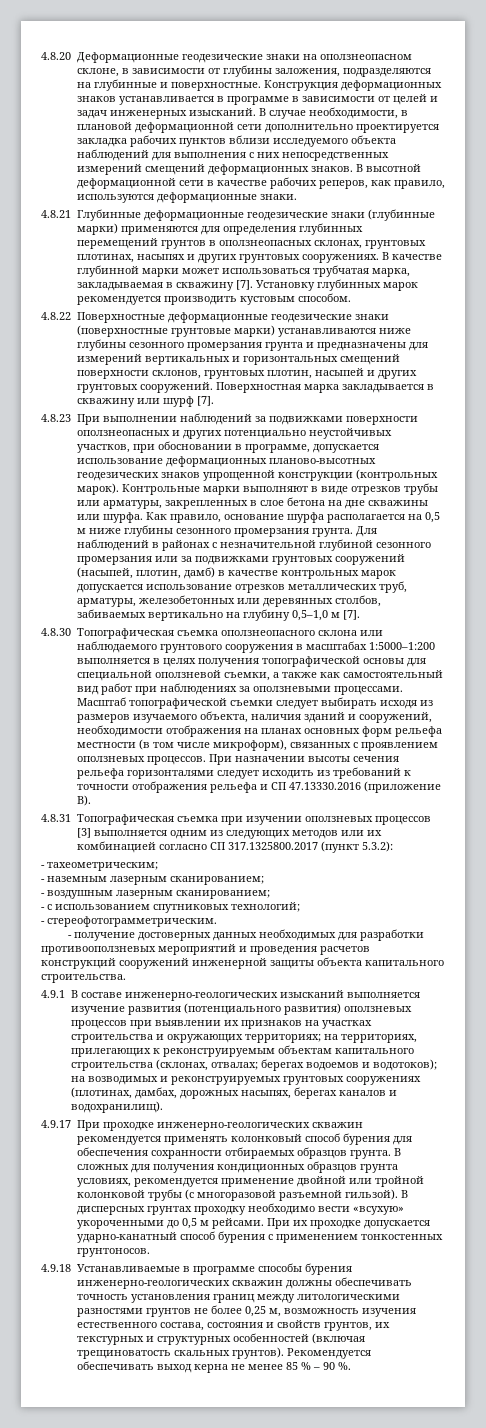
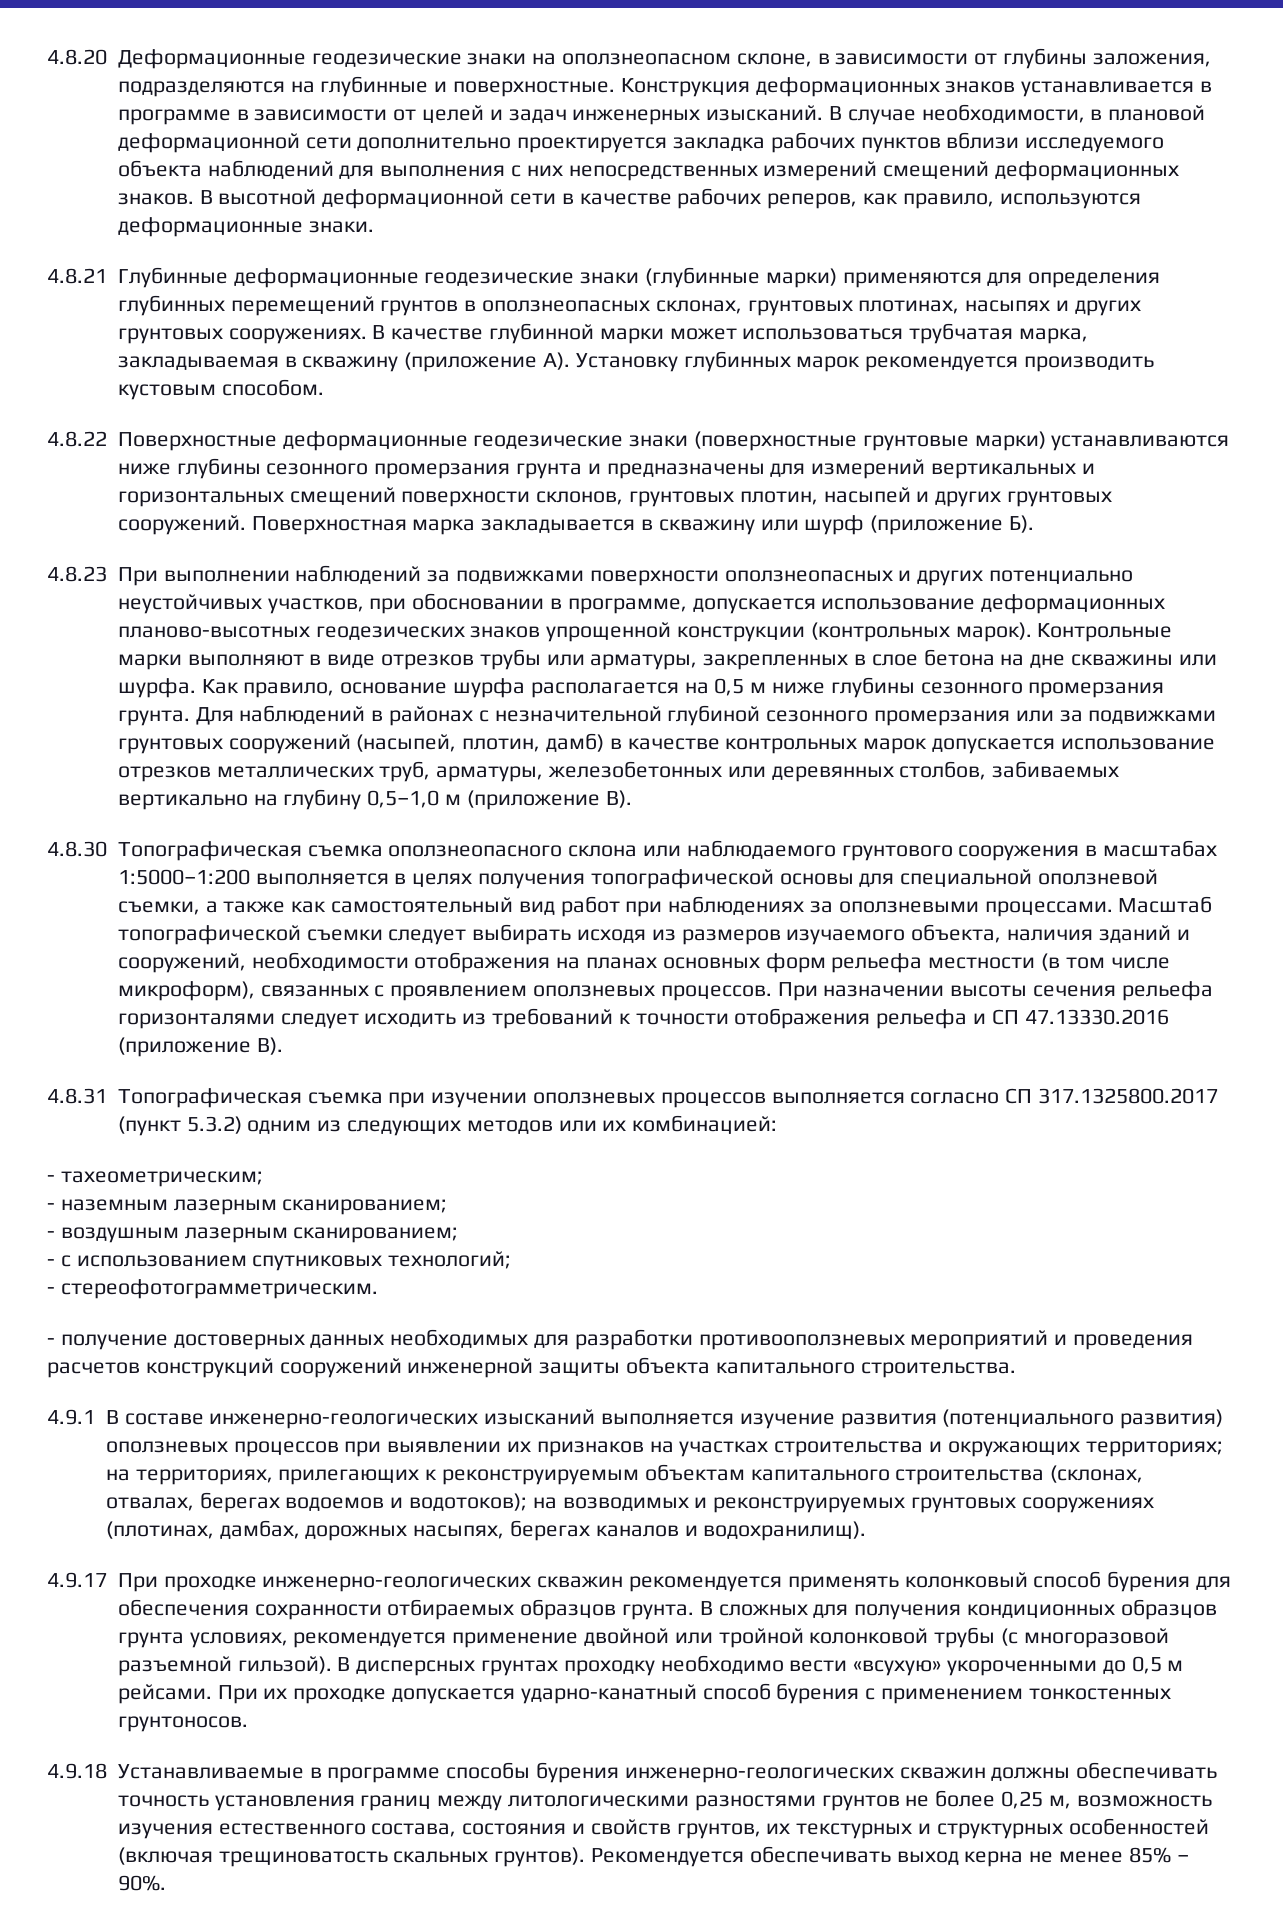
- В качестве глубинной марки может использоваться трубчатая марка, закладываемая в скважину [7]. Установку глубинных марок рекомендуется производить кустовым способом.
+ В качестве глубинной марки может использоваться трубчатая марка, закладываемая в скважину (приложение А). Установку глубинных марок рекомендуется производить кустовым способом.
- Поверхностная марка закладывается в скважину или шурф [7].
+ Поверхностная марка закладывается в скважину или шурф (приложение Б).
- Для наблюдений в районах с незначительной глубиной сезонного промерзания или за подвижками грунтовых сооружений (насыпей, плотин, дамб) в качестве контрольных марок допускается использование отрезков металлических труб, арматуры, железобетонных или деревянных столбов, забиваемых вертикально на глубину 0,5–1,0 м [7].
+ Для наблюдений в районах с незначительной глубиной сезонного промерзания или за подвижками грунтовых сооружений (насыпей, плотин, дамб) в качестве контрольных марок допускается использование отрезков металлических труб, арматуры, железобетонных или деревянных столбов, забиваемых вертикально на глубину 0,5–1,0 м (приложение В).
- 4.8.31 Топографическая съемка при изучении оползневых процессов [3] выполняется одним из следующих методов или их комбинацией согласно СП 317.1325800.2017 (пункт 5.3.2):
+ 4.8.31 Топографическая съемка при изучении оползневых процессов выполняется согласно СП 317.1325800.2017 (пункт 5.3.2) одним из следующих методов или их комбинацией:
- 4.9.1 В составе инженерно-геологических изысканий выполняется изучение развития (потенциального развития) оползневых процессов при выявлении их признаков на участках строительства и окружающих территориях; на территориях, прилегающих к реконструируемым объектам капитального строительства (склонах, отвалах; берегах водоемов и водотоков); на возводимых и реконструируемых грунтовых сооружениях (плотинах, дамбах, дорожных насыпях, берегах каналов и водохранилищ).
+ 4.9.1 В составе инженерно-геологических изысканий выполняется изучение развития (потенциального развития) оползневых процессов при выявлении их признаков на участках строительства и окружающих территориях; на территориях, прилегающих к реконструируемым объектам капитального строительства (склонах, отвалах, берегах водоемов и водотоков); на возводимых и реконструируемых грунтовых сооружениях (плотинах, дамбах, дорожных насыпях, берегах каналов и водохранилищ).
- Рекомендуется обеспечивать выход керна не менее 85 % – 90 %.
+ Рекомендуется обеспечивать выход керна не менее 85% – 90%.

